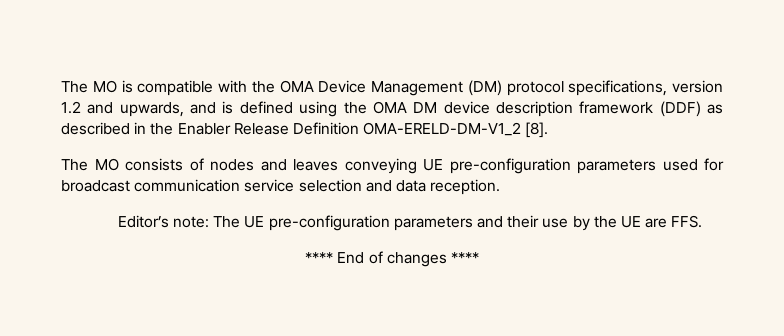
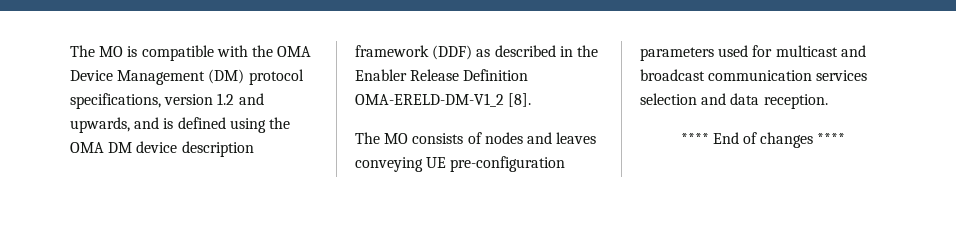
- The MO consists of nodes and leaves conveying UE pre-configuration parameters used for broadcast communication service selection and data reception.
+ The MO consists of nodes and leaves conveying UE pre-configuration parameters used for multicast and broadcast communication services selection and data reception.
- Editor’s note: The UE pre-configuration parameters and their use by the UE are FFS.

